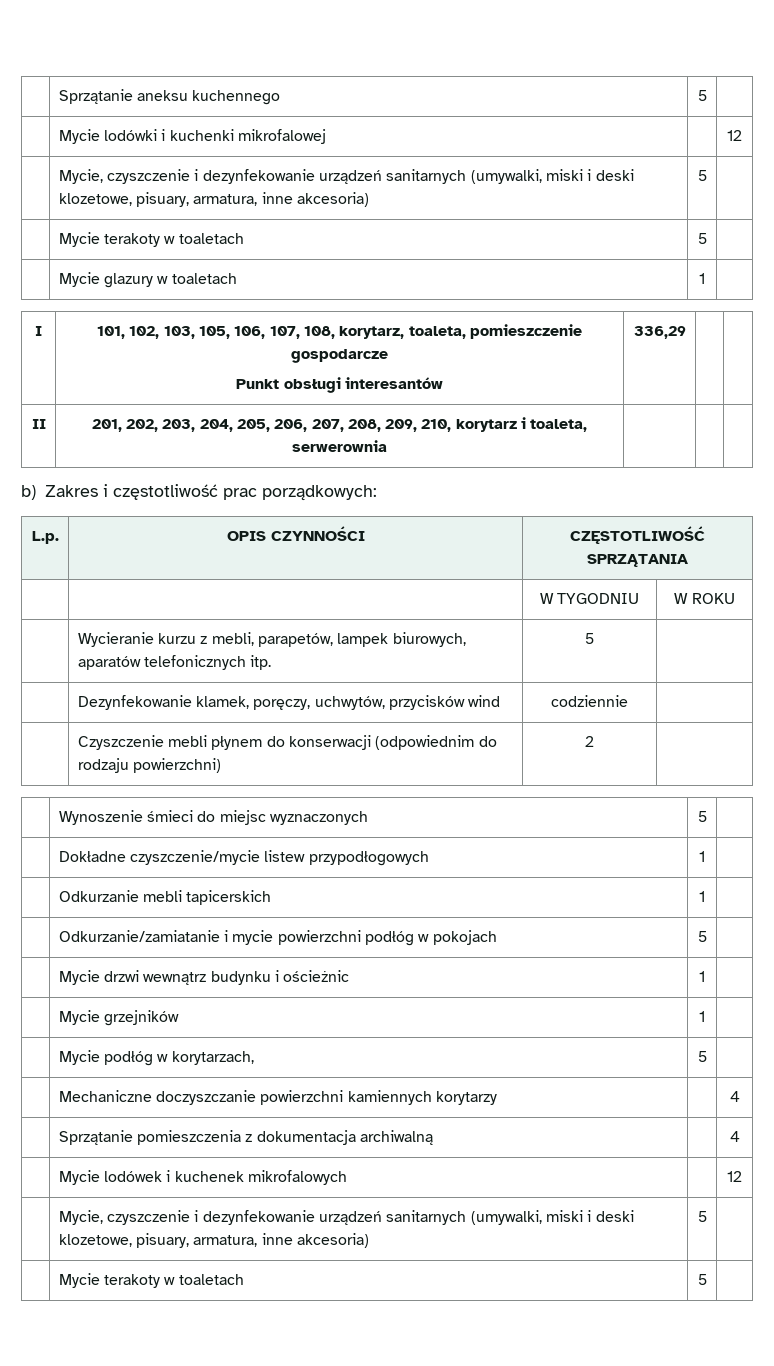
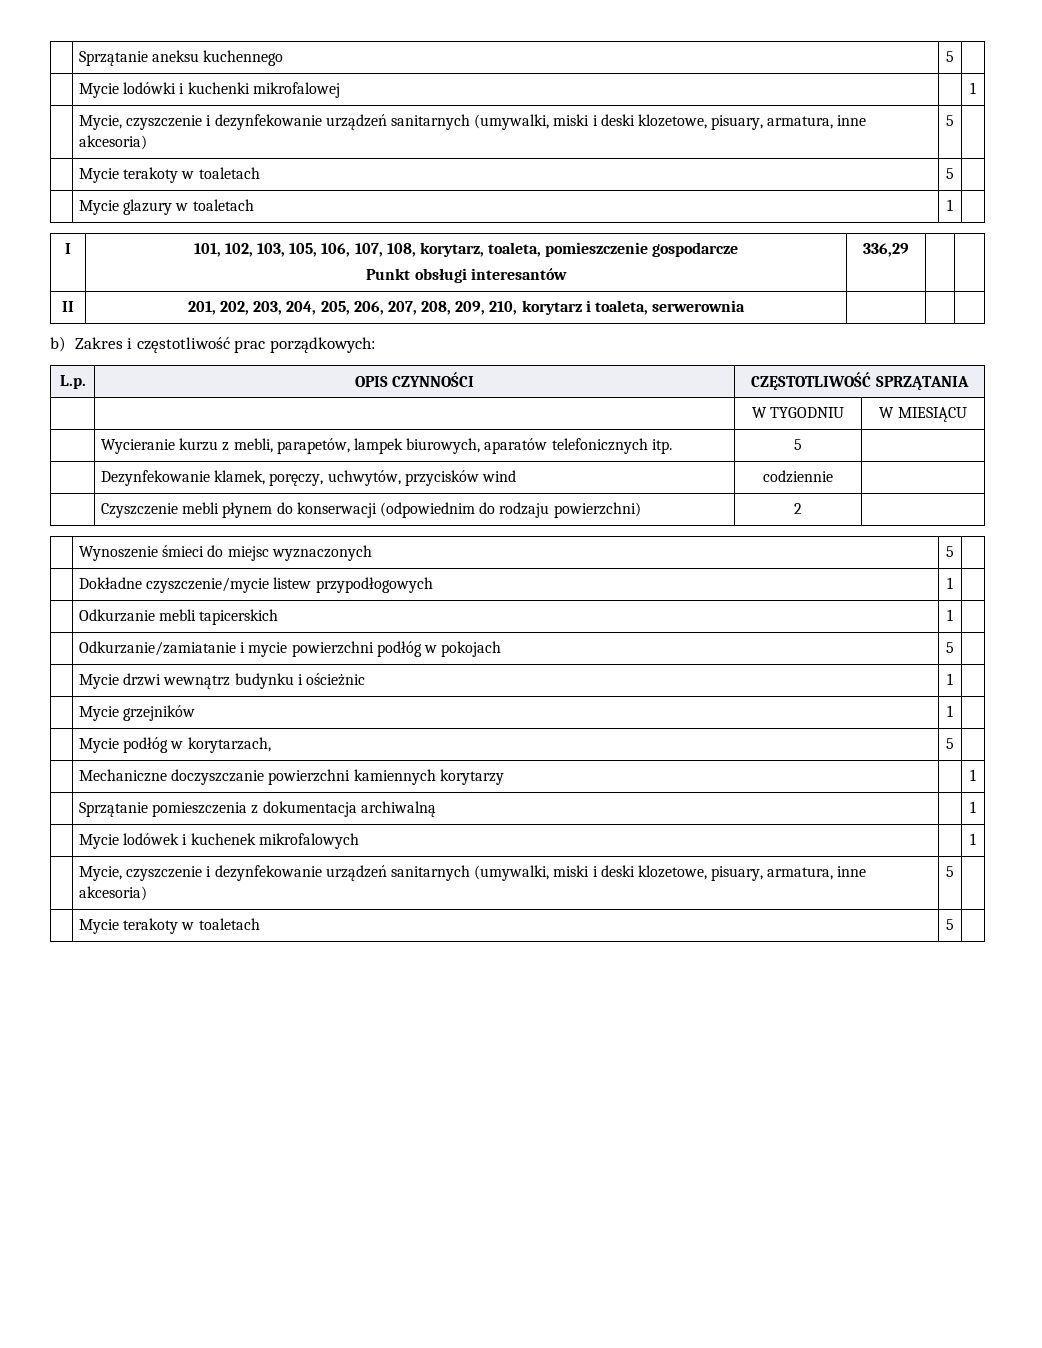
- | Mycie lodówki i kuchenki mikrofalowej | | 12
+ | Mycie lodówki i kuchenki mikrofalowej | | 1
- | | W TYGODNIU | W ROKU
+ | | W TYGODNIU | W MIESIĄCU
- | Mechaniczne doczyszczanie powierzchni kamiennych korytarzy | | 4
+ | Mechaniczne doczyszczanie powierzchni kamiennych korytarzy | | 1
- | Sprzątanie pomieszczenia z dokumentacja archiwalną | | 4
+ | Sprzątanie pomieszczenia z dokumentacja archiwalną | | 1
- | Mycie lodówek i kuchenek mikrofalowych | | 12
+ | Mycie lodówek i kuchenek mikrofalowych | | 1

